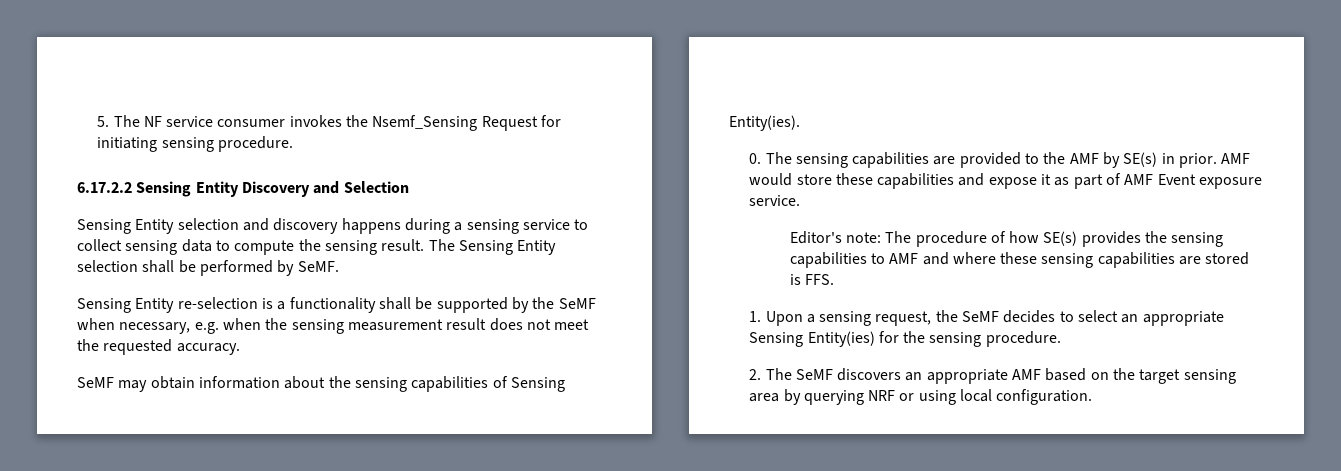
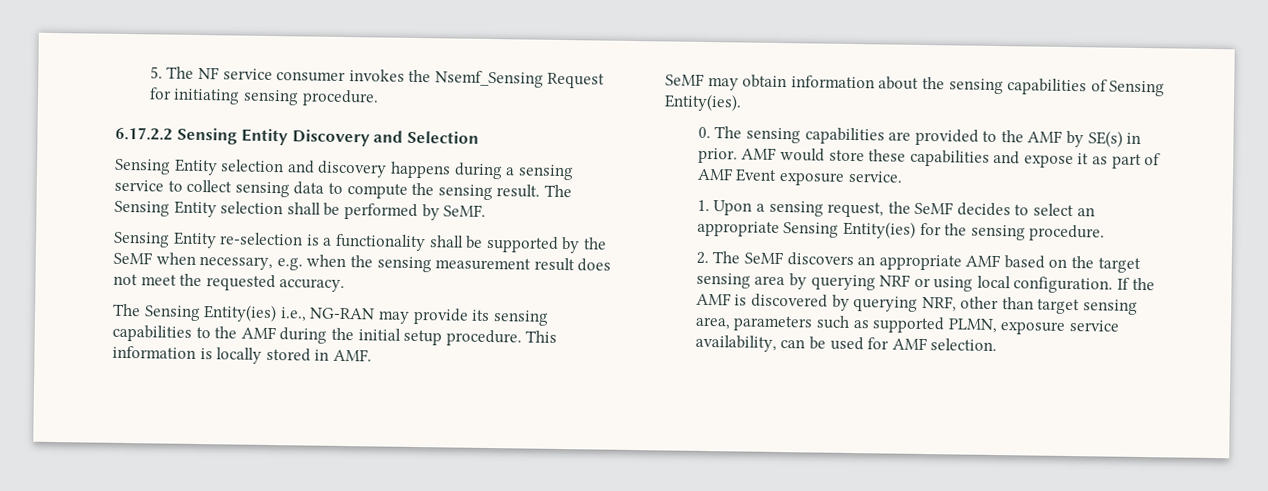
+ The Sensing Entity(ies) i.e., NG-RAN may provide its sensing capabilities to the AMF during the initial setup procedure. This information is locally stored in AMF.
- Editor's note: The procedure of how SE(s) provides the sensing capabilities to AMF and where these sensing capabilities are stored is FFS.
+ If the AMF is discovered by querying NRF, other than target sensing area, parameters such as supported PLMN, exposure service availability, can be used for AMF selection.

